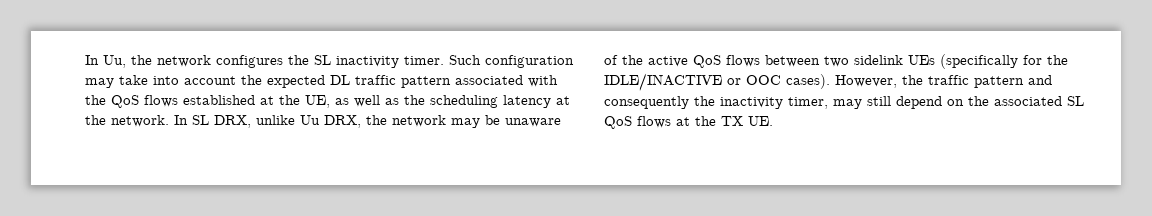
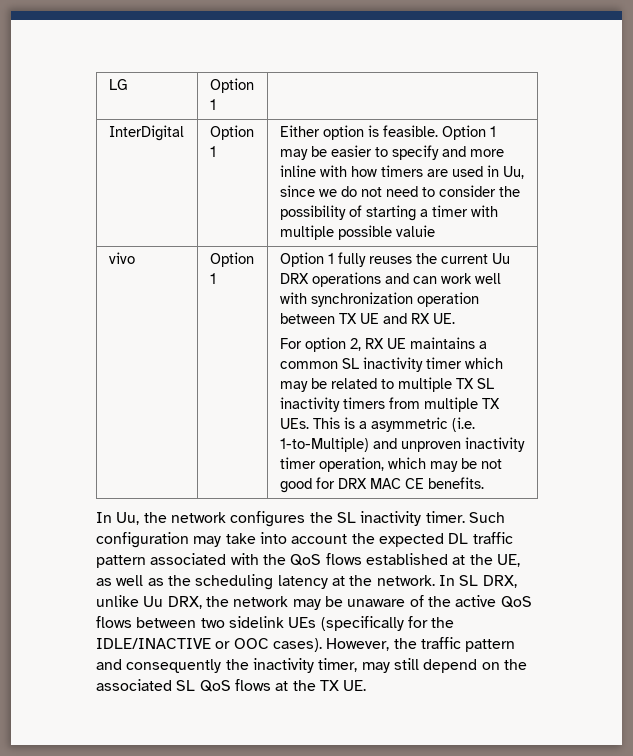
+ LG | Option 1 |
+ InterDigital | Option 1 | Either option is feasible. Option 1 may be easier to specify and more inline with how timers are used in Uu, since we do not need to consider the possibility of starting a timer with multiple possible valuie
+ vivo | Option 1 | Option 1 fully reuses the current Uu DRX operations and can work well with synchronization operation between TX UE and RX UE.
+ For option 2, RX UE maintains a common SL inactivity timer which may be related to multiple TX SL inactivity timers from multiple TX UEs. This is a asymmetric (i.e. 1-to-Multiple) and unproven inactivity timer operation, which may be not good for DRX MAC CE benefits.

